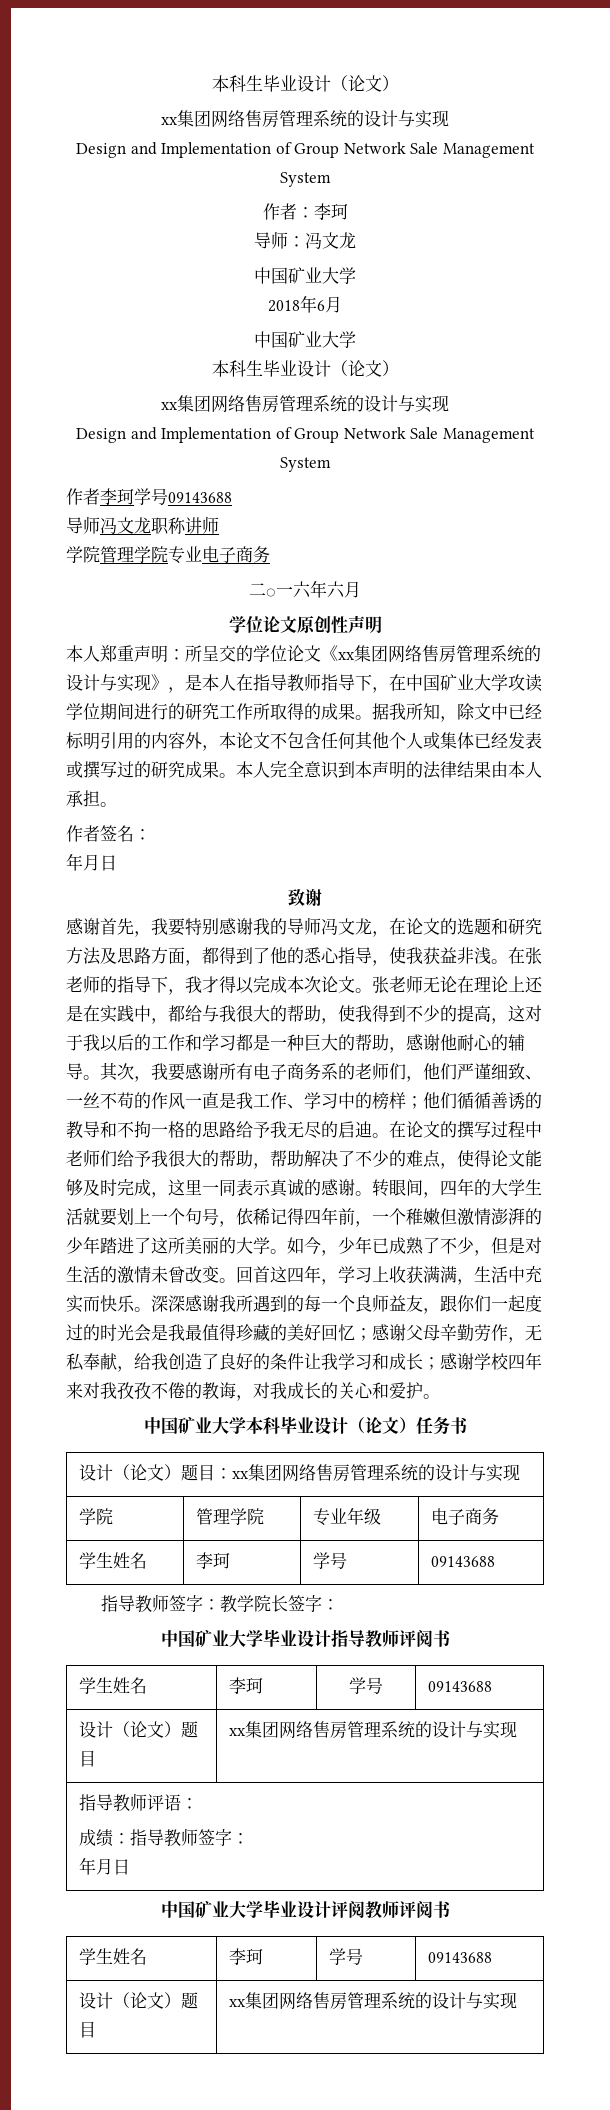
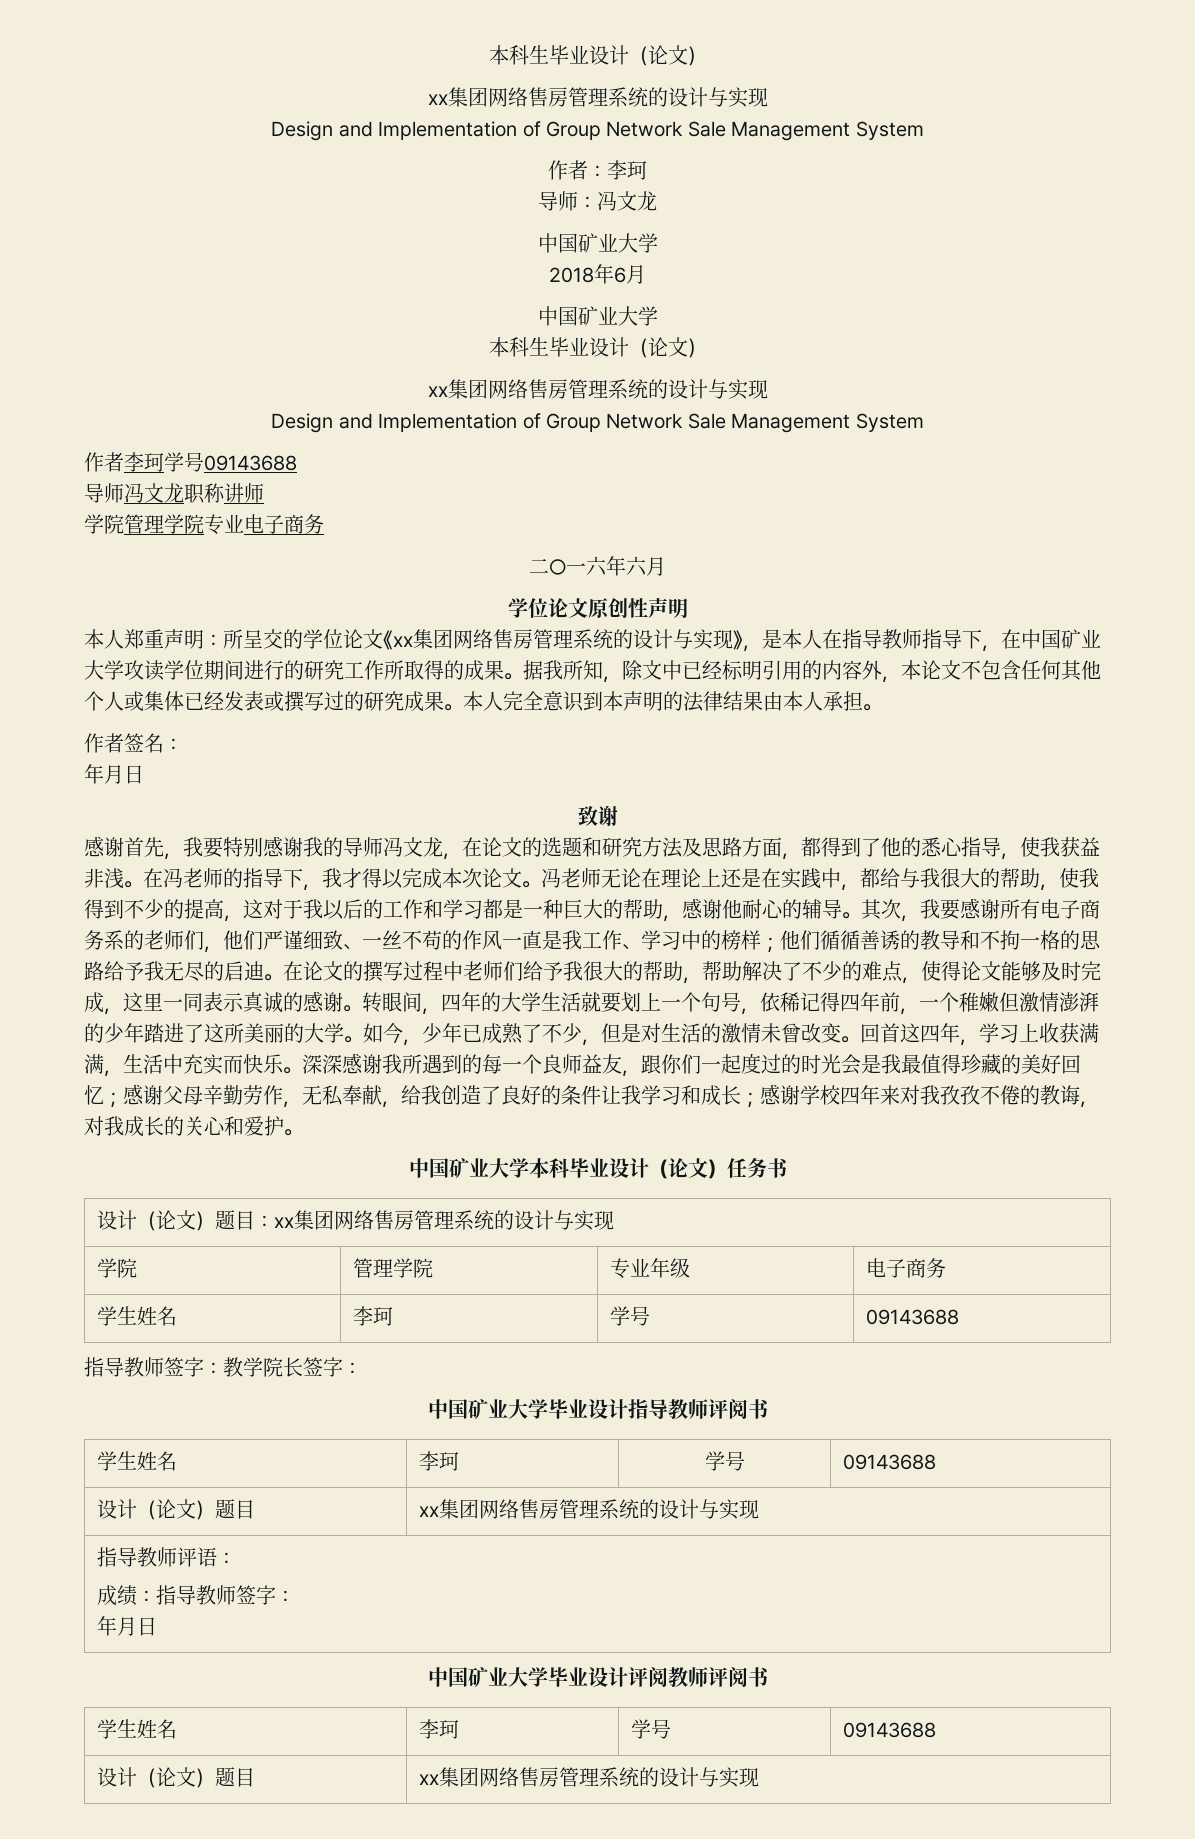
- 在张老师的指导下，我才得以完成本次论文。
+ 在冯老师的指导下，我才得以完成本次论文。
- 张老师无论在理论上还是在实践中，都给与我很大的帮助，使我得到不少的提高，这对于我以后的工作和学习都是一种巨大的帮助，感谢他耐心的辅导。
+ 冯老师无论在理论上还是在实践中，都给与我很大的帮助，使我得到不少的提高，这对于我以后的工作和学习都是一种巨大的帮助，感谢他耐心的辅导。

